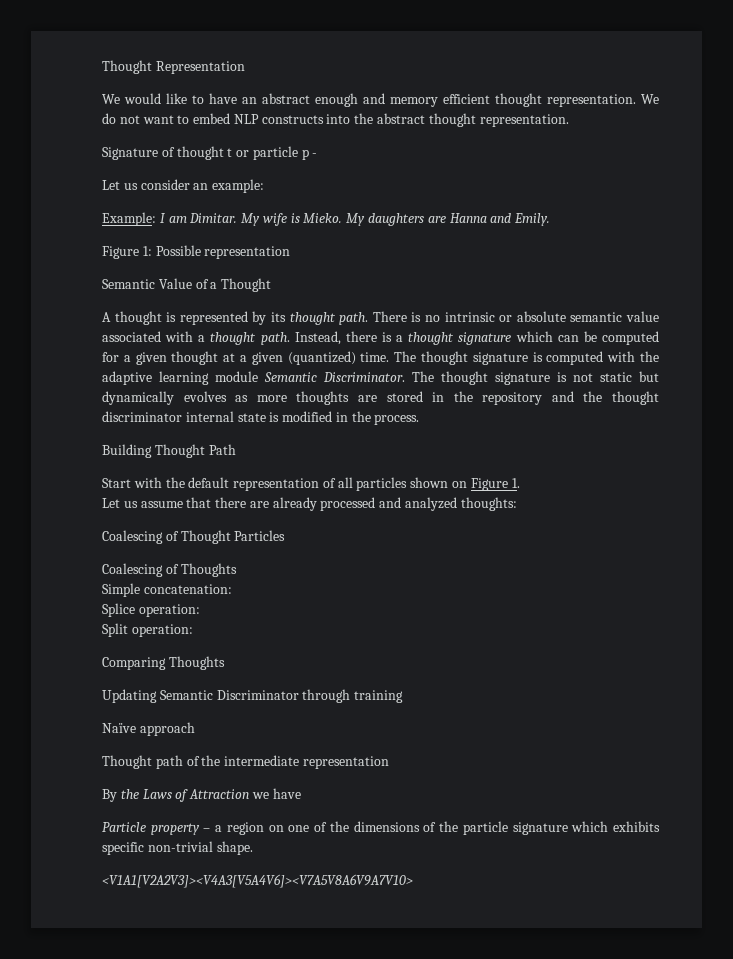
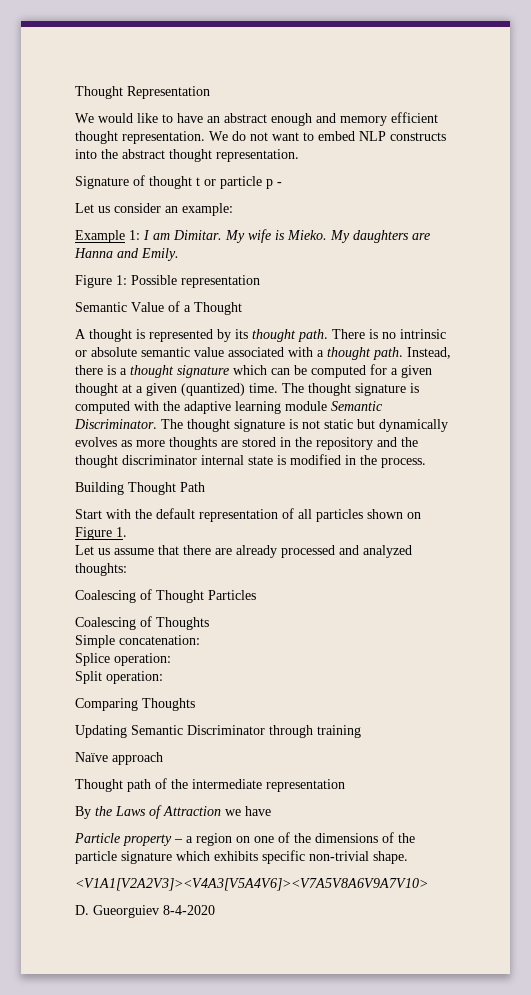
- Example: I am Dimitar.
+ Example 1: I am Dimitar.
+ D. Gueorguiev 8-4-2020

